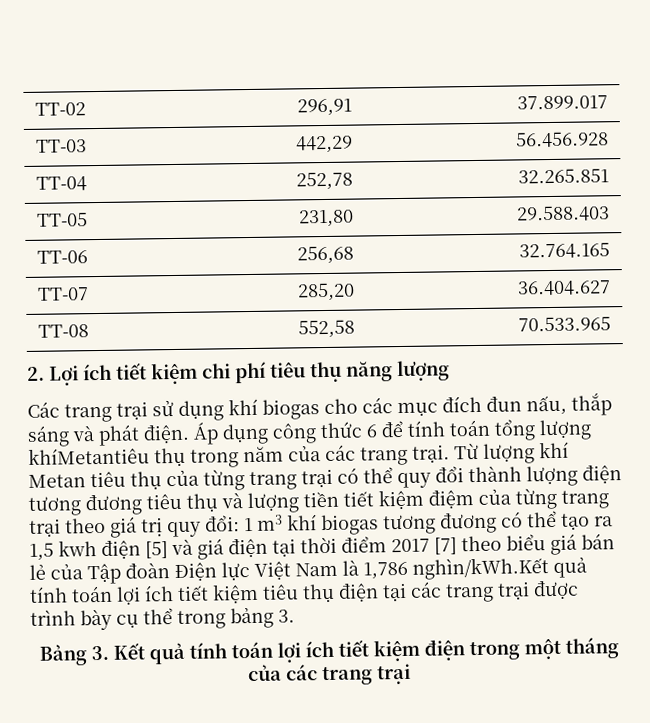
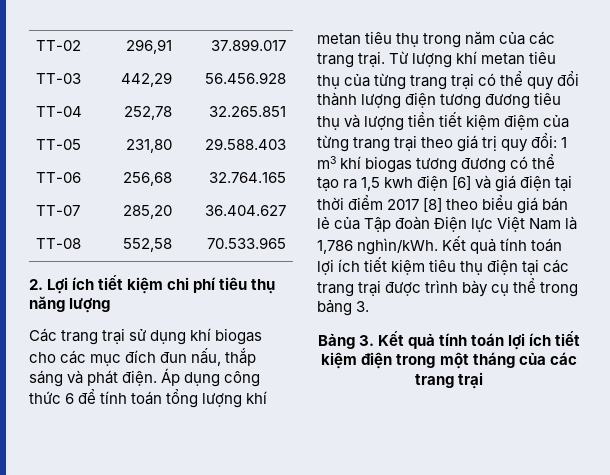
- Áp dụng công thức 6 để tính toán tổng lượng khíMetantiêu thụ trong năm của các trang trại.
+ Áp dụng công thức 6 để tính toán tổng lượng khí metan tiêu thụ trong năm của các trang trại.
- Từ lượng khí Metan tiêu thụ của từng trang trại có thể quy đổi thành lượng điện tương đương tiêu thụ và lượng tiền tiết kiệm điệm của từng trang trại theo giá trị quy đổi:
+ Từ lượng khí metan tiêu thụ của từng trang trại có thể quy đổi thành lượng điện tương đương tiêu thụ và lượng tiền tiết kiệm điệm của từng trang trại theo giá trị quy đổi:
- 1 m3 khí biogas tương đương có thể tạo ra 1,5 kwh điện [5] và giá điện tại thời điểm 2017 [7] theo biểu giá bán lẻ của Tập đoàn Điện lực Việt Nam là 1,786 nghìn/kWh.Kết quả tính toán lợi ích tiết kiệm tiêu thụ điện tại các trang trại được trình bày cụ thể trong bảng 3.
+ 1 m3 khí biogas tương đương có thể tạo ra 1,5 kwh điện [6] và giá điện tại thời điểm 2017 [8] theo biểu giá bán lẻ của Tập đoàn Điện lực Việt Nam là 1,786 nghìn/kWh. Kết quả tính toán lợi ích tiết kiệm tiêu thụ điện tại các trang trại được trình bày cụ thể trong bảng 3.

